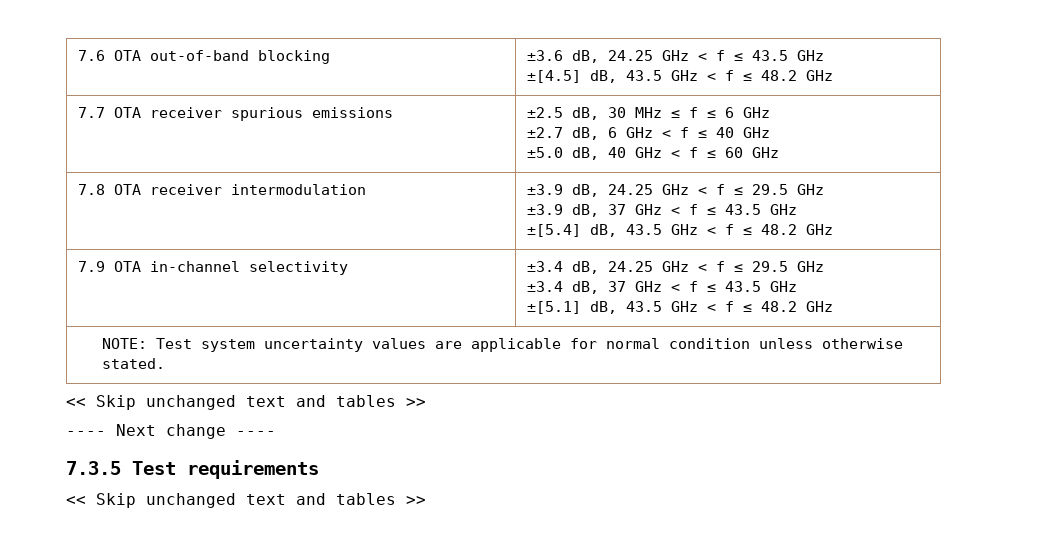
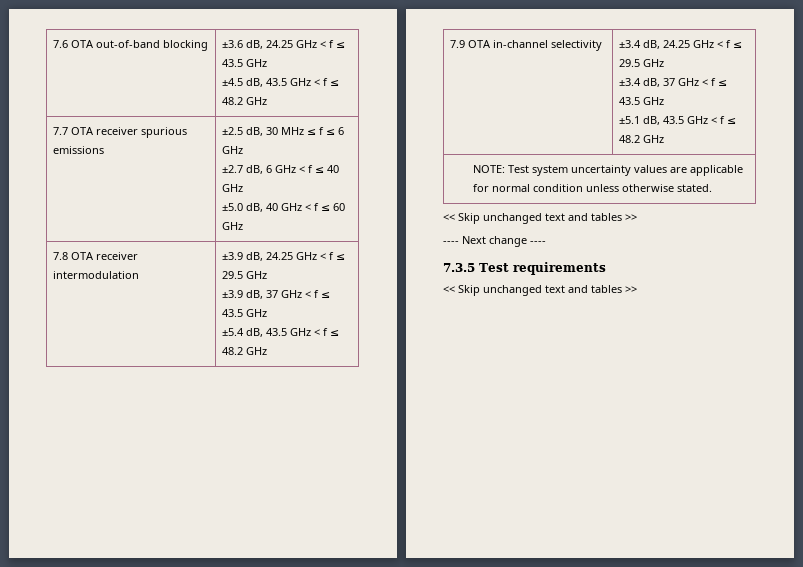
  7.6 OTA out-of-band blocking | ±3.6 dB, 24.25 GHz < f ≤ 43.5 GHz
- ±[4.5] dB, 43.5 GHz < f ≤ 48.2 GHz
+ ±4.5 dB, 43.5 GHz < f ≤ 48.2 GHz
  7.8 OTA receiver intermodulation | ±3.9 dB, 24.25 GHz < f ≤ 29.5 GHz
  ±3.9 dB, 37 GHz < f ≤ 43.5 GHz
- ±[5.4] dB, 43.5 GHz < f ≤ 48.2 GHz
+ ±5.4 dB, 43.5 GHz < f ≤ 48.2 GHz
  7.9 OTA in-channel selectivity | ±3.4 dB, 24.25 GHz < f ≤ 29.5 GHz
  ±3.4 dB, 37 GHz < f ≤ 43.5 GHz
- ±[5.1] dB, 43.5 GHz < f ≤ 48.2 GHz
+ ±5.1 dB, 43.5 GHz < f ≤ 48.2 GHz

